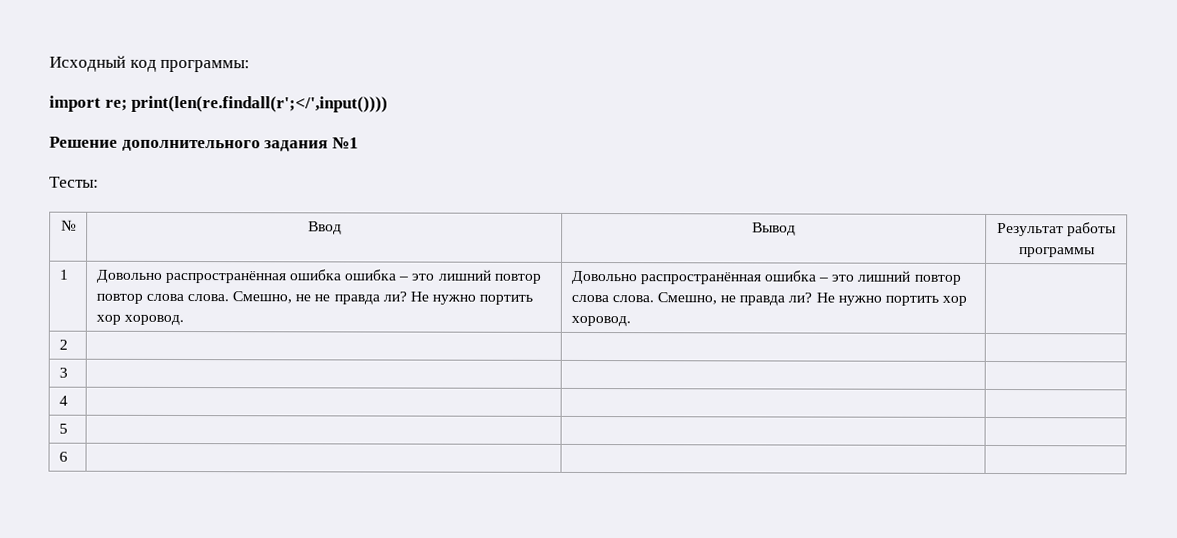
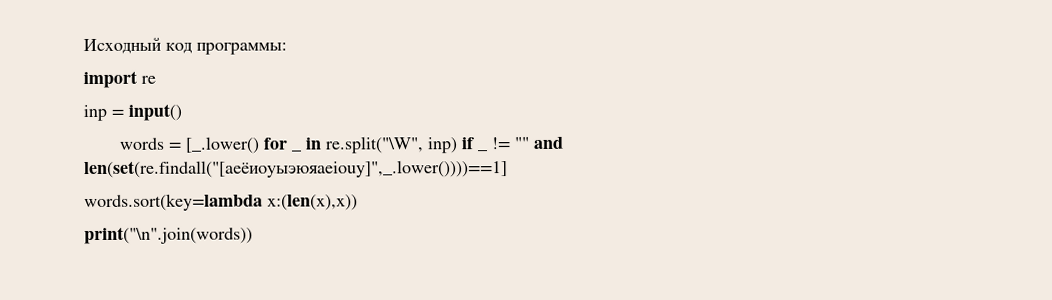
- import re; print(len(re.findall(r';</',input())))
- Решение дополнительного задания №1
- Тесты:
- № | Ввод | Вывод | Результат работы программы
- 1 | Довольно распространённая ошибка ошибка – это лишний повтор повтор слова слова. Смешно, не не правда ли? Не нужно портить хор хоровод. | Довольно распространённая ошибка – это лишний повтор слова слова. Смешно, не правда ли? Не нужно портить хор хоровод. |
- 2 | | |
- 3 | | |
- 4 | | |
- 5 | | |
- 6 | | |
+ import re
+ inp = input()
+ words = [_.lower() for _ in re.split("\W", inp) if _ != "" and len(set(re.findall("[аеёиоуыэюяaeiouy]",_.lower())))==1]
+ words.sort(key=lambda x:(len(x),x))
+ print("\n".join(words))

